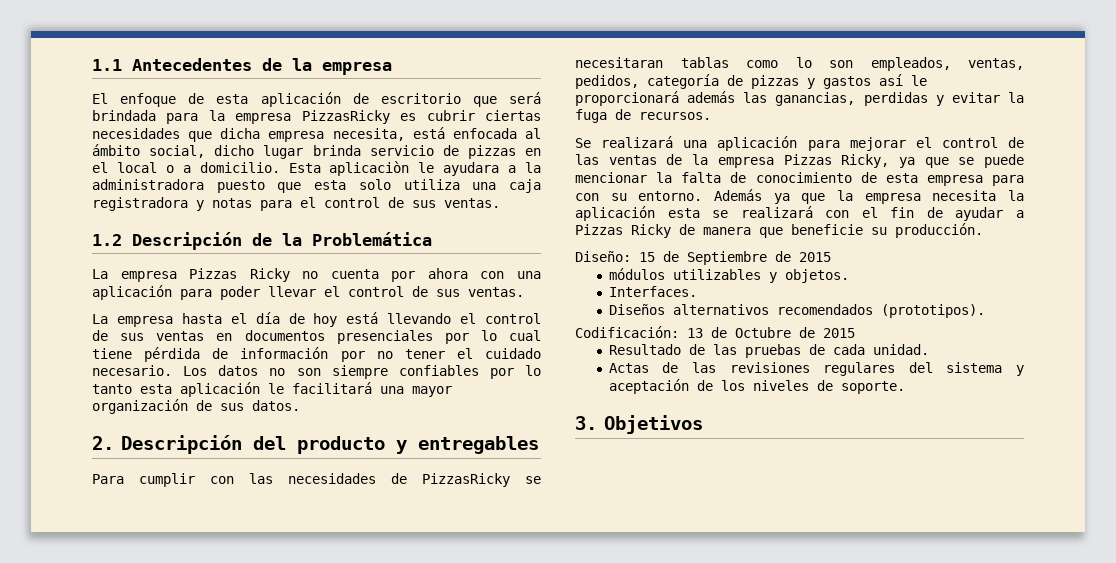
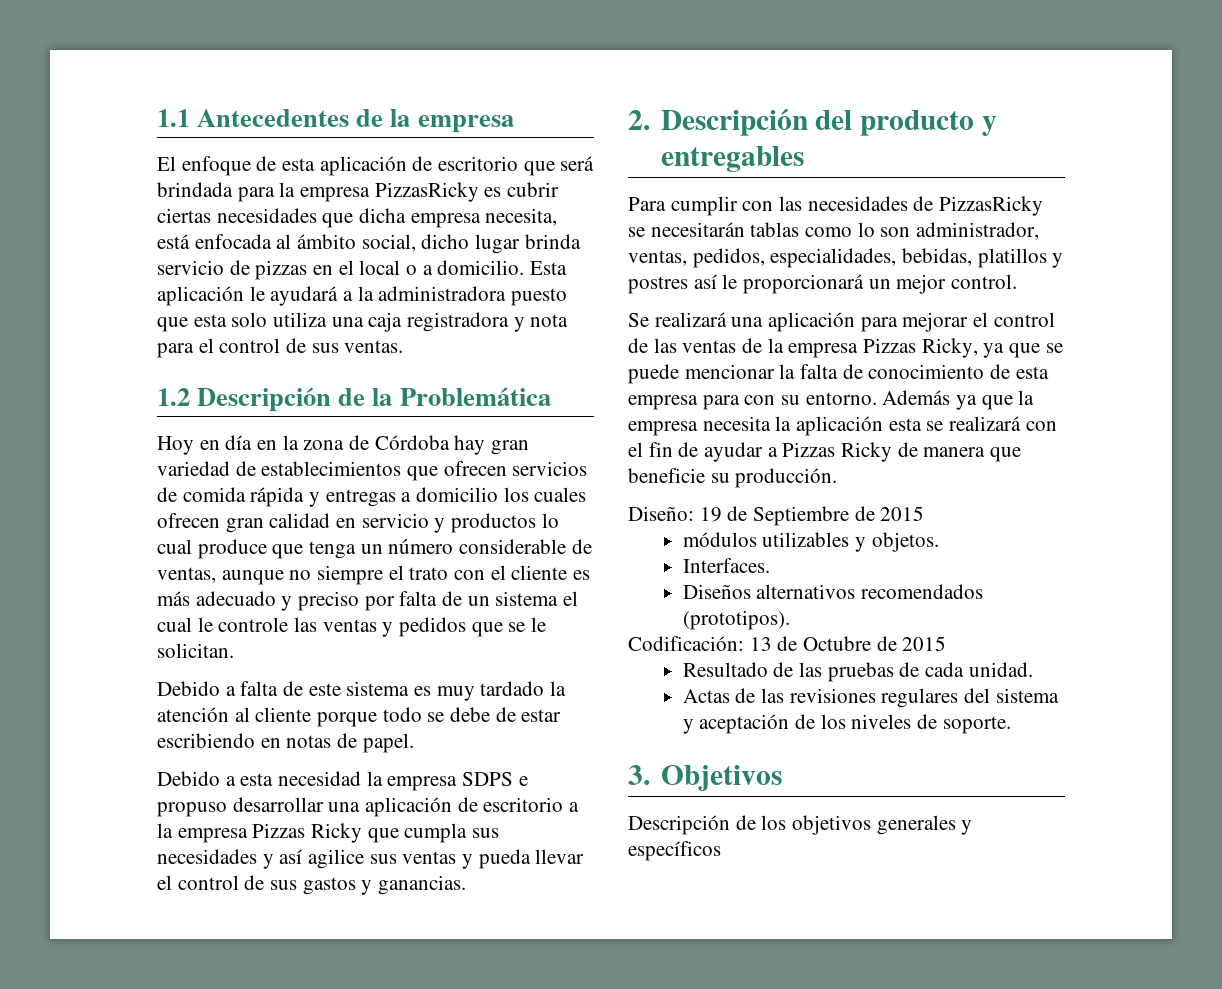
- Esta aplicaciòn le ayudara a la administradora puesto que esta solo utiliza una caja registradora y notas para el control de sus ventas.
+ Esta aplicación le ayudará a la administradora puesto que esta solo utiliza una caja registradora y nota para el control de sus ventas.
- La empresa Pizzas Ricky no cuenta por ahora con una aplicación para poder llevar el control de sus ventas.
- La empresa hasta el día de hoy está llevando el control de sus ventas en documentos presenciales por lo cual tiene pérdida de información por no tener el cuidado necesario. Los datos no son siempre confiables por lo tanto esta aplicación le facilitará una mayor organización de sus datos.
+ Hoy en día en la zona de Córdoba hay gran variedad de establecimientos que ofrecen servicios de comida rápida y entregas a domicilio los cuales ofrecen gran calidad en servicio y productos lo cual produce que tenga un número considerable de ventas, aunque no siempre el trato con el cliente es más adecuado y preciso por falta de un sistema el cual le controle las ventas y pedidos que se le solicitan.
+ Debido a falta de este sistema es muy tardado la atención al cliente porque todo se debe de estar escribiendo en notas de papel.
+ Debido a esta necesidad la empresa SDPS e propuso desarrollar una aplicación de escritorio a la empresa Pizzas Ricky que cumpla sus necesidades y así agilice sus ventas y pueda llevar el control de sus gastos y ganancias.
- Para cumplir con las necesidades de PizzasRicky se necesitaran tablas como lo son empleados, ventas, pedidos, categoría de pizzas y gastos así le proporcionará además las ganancias, perdidas y evitar la fuga de recursos.
+ Para cumplir con las necesidades de PizzasRicky se necesitarán tablas como lo son administrador, ventas, pedidos, especialidades, bebidas, platillos y postres así le proporcionará un mejor control.
- Diseño: 15 de Septiembre de 2015
+ Diseño: 19 de Septiembre de 2015
+ Descripción de los objetivos generales y específicos

